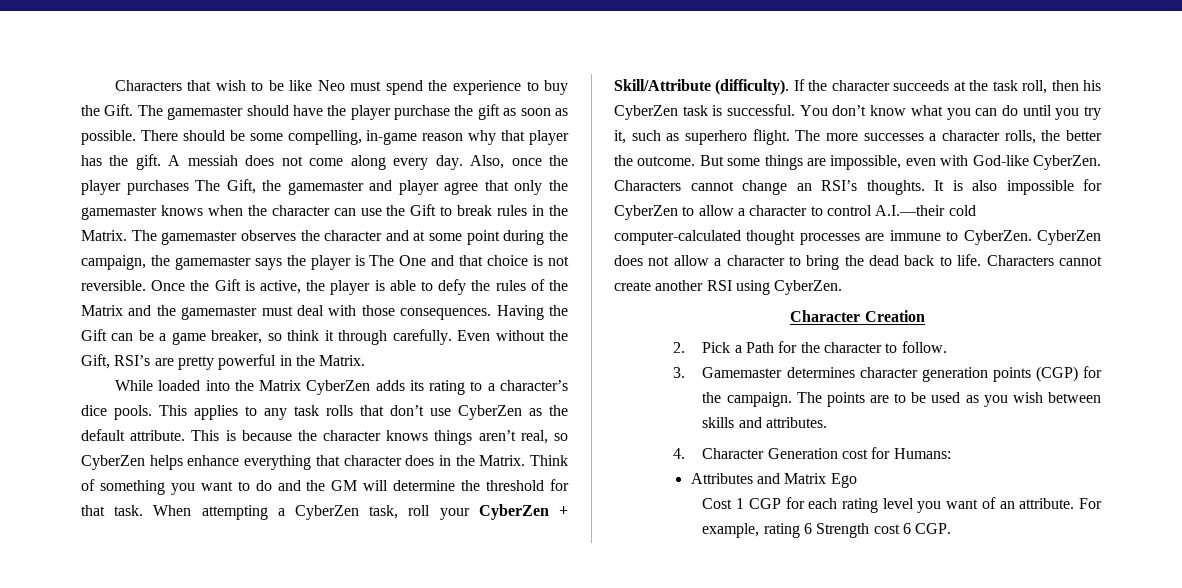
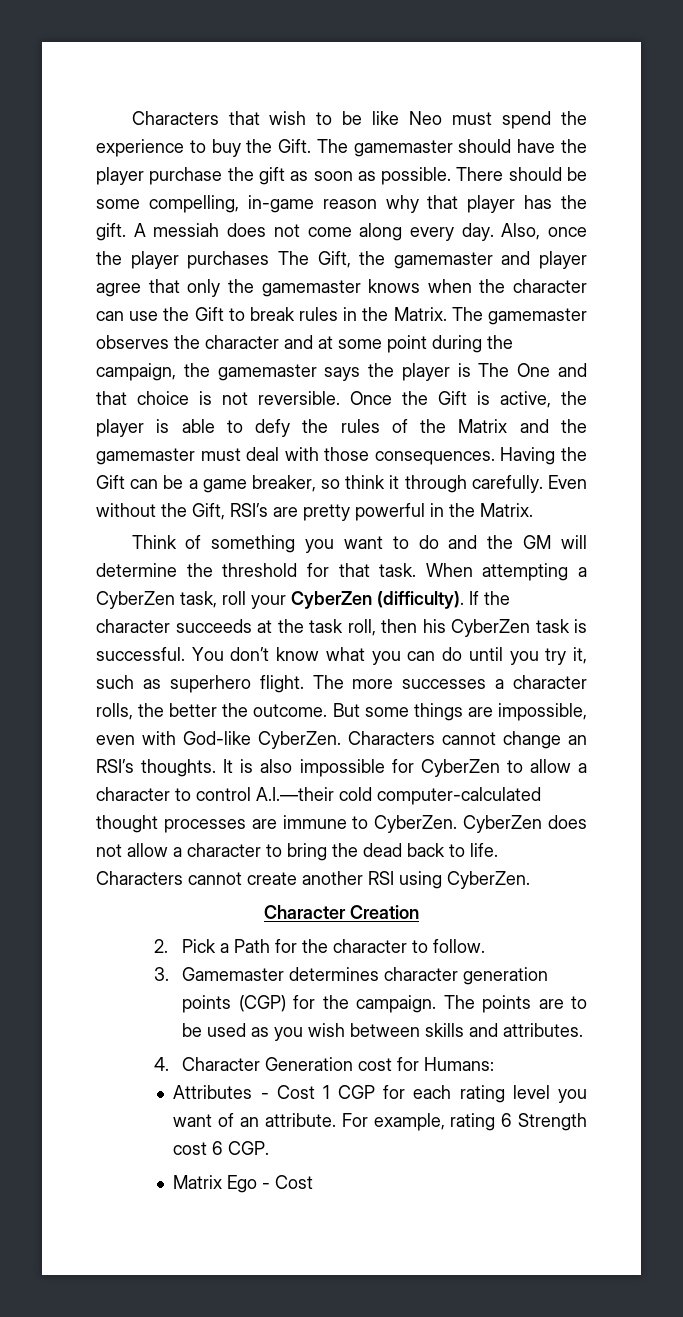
- While loaded into the Matrix CyberZen adds its rating to a character’s dice pools. This applies to any task rolls that don’t use CyberZen as the default attribute. This is because the character knows things aren’t real, so CyberZen helps enhance everything that character does in the Matrix.
- When attempting a CyberZen task, roll your CyberZen + Skill/Attribute (difficulty).
+ When attempting a CyberZen task, roll your CyberZen (difficulty).
- Attributes and Matrix Ego
- Cost 1 CGP for each rating level you want of an attribute.
+ Attributes - Cost 1 CGP for each rating level you want of an attribute.
+ Matrix Ego - Cost

